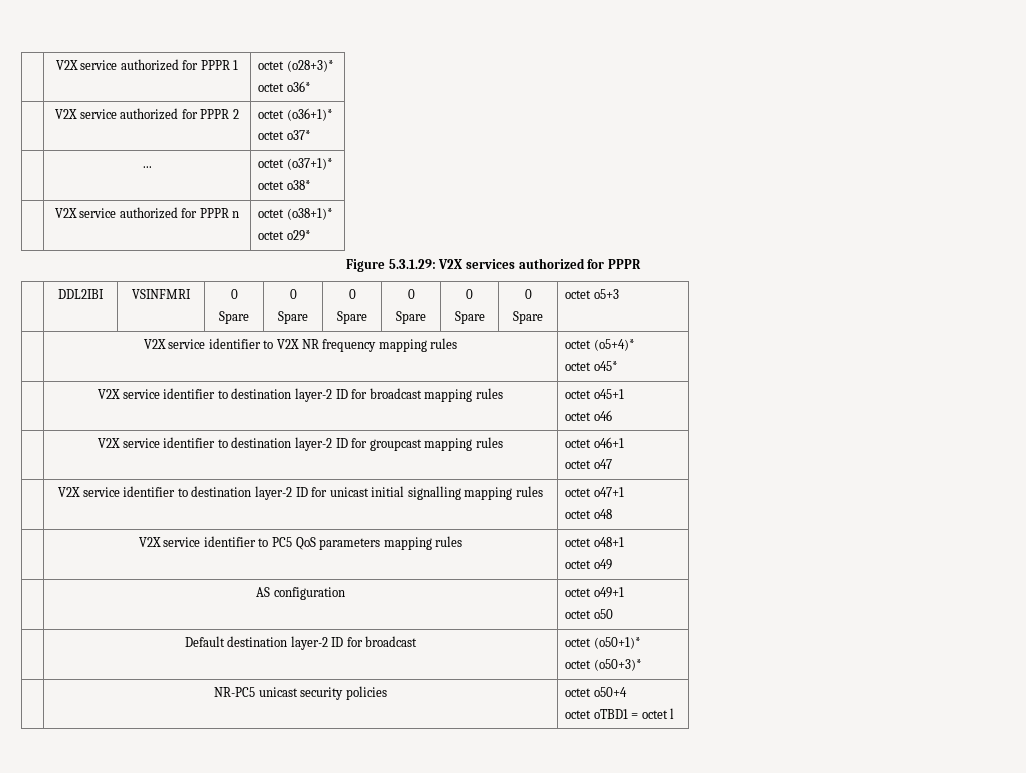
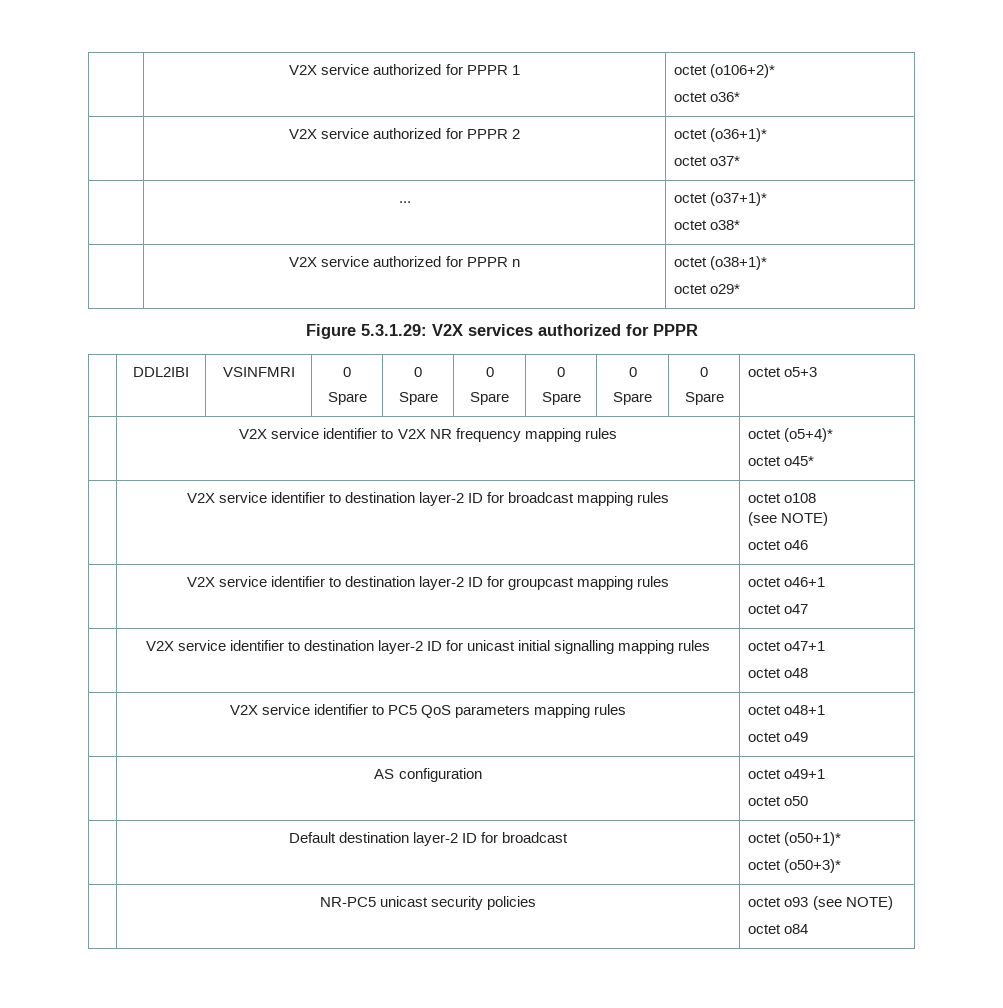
- | V2X service authorized for PPPR 1 | octet (o28+3)*
+ | V2X service authorized for PPPR 1 | octet (o106+2)*
- | V2X service identifier to destination layer-2 ID for broadcast mapping rules | octet o45+1
+ | V2X service identifier to destination layer-2 ID for broadcast mapping rules | octet o108
+ (see NOTE)
- | NR-PC5 unicast security policies | octet o50+4
- octet oTBD1 = octet l
+ | NR-PC5 unicast security policies | octet o93 (see NOTE)
+ octet o84

